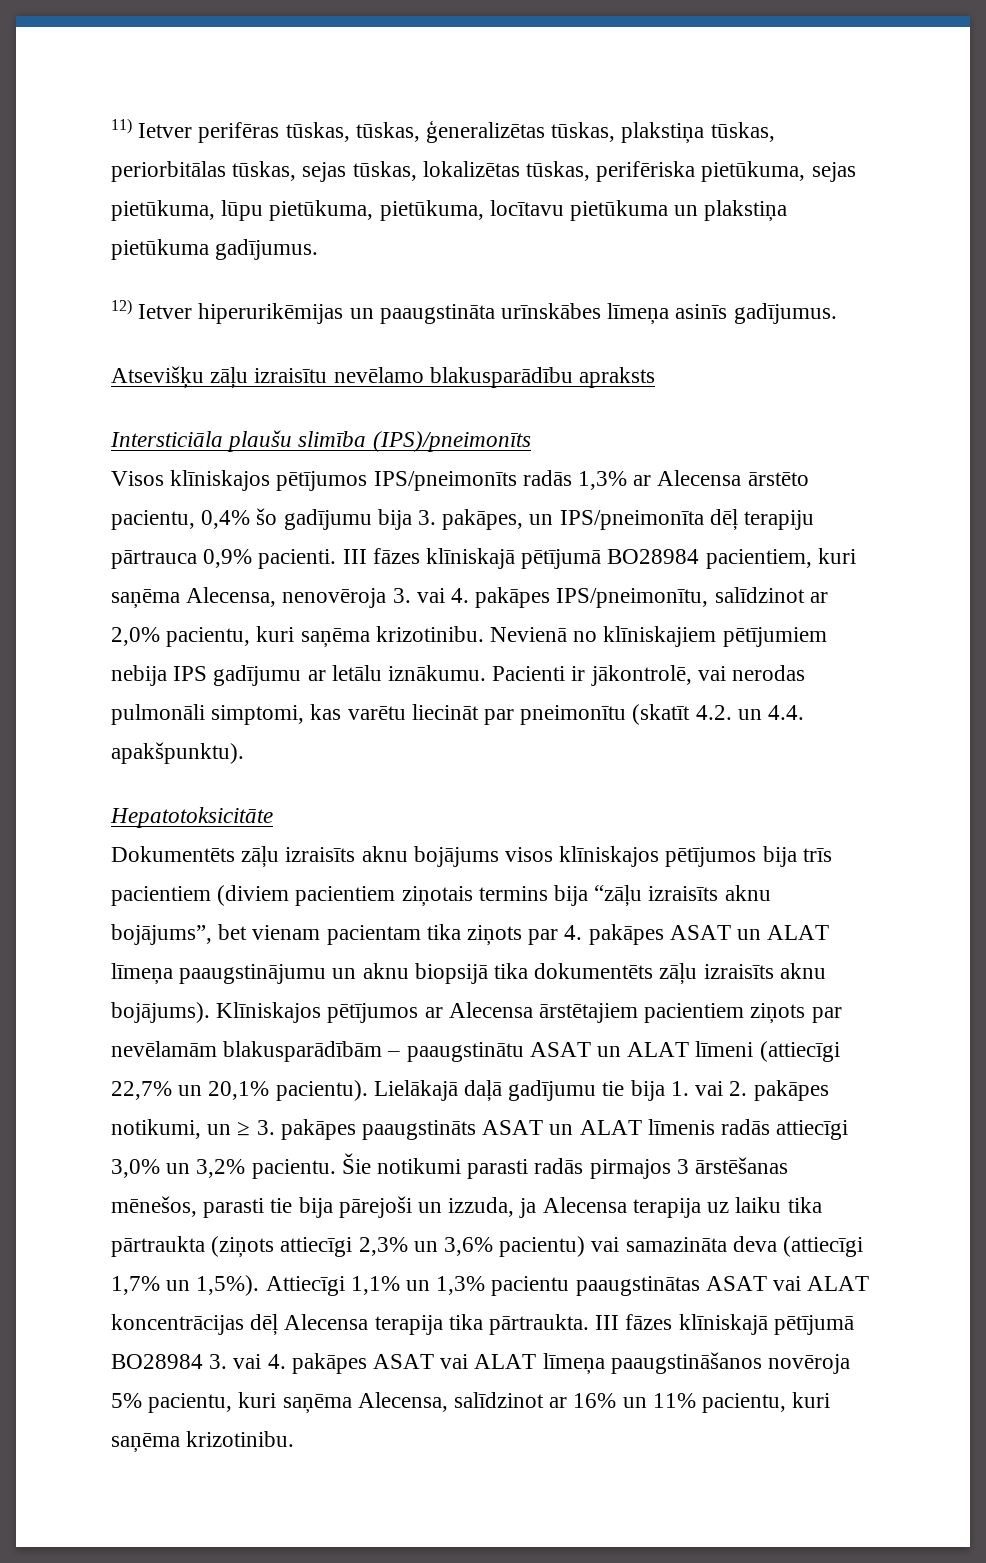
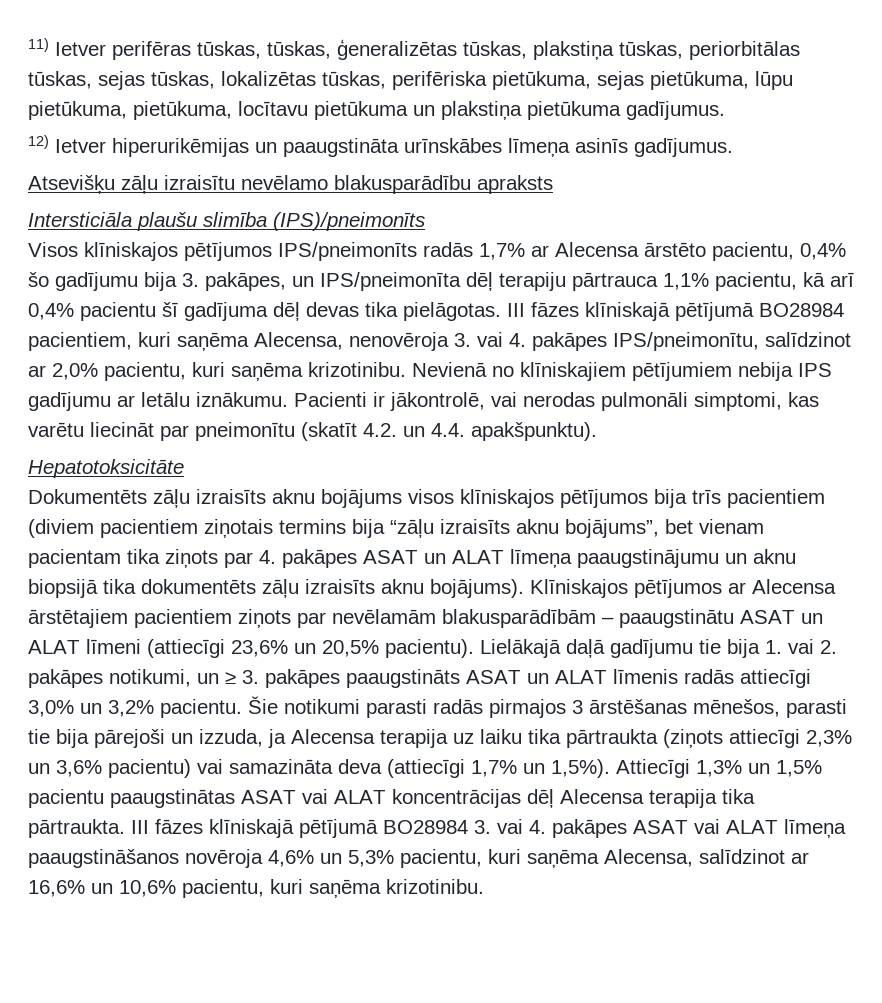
- Visos klīniskajos pētījumos IPS/pneimonīts radās 1,3% ar Alecensa ārstēto pacientu, 0,4% šo gadījumu bija 3. pakāpes, un IPS/pneimonīta dēļ terapiju pārtrauca 0,9% pacienti.
+ Visos klīniskajos pētījumos IPS/pneimonīts radās 1,7% ar Alecensa ārstēto pacientu, 0,4% šo gadījumu bija 3. pakāpes, un IPS/pneimonīta dēļ terapiju pārtrauca 1,1% pacientu, kā arī 0,4% pacientu šī gadījuma dēļ devas tika pielāgotas.
- Klīniskajos pētījumos ar Alecensa ārstētajiem pacientiem ziņots par nevēlamām blakusparādībām – paaugstinātu ASAT un ALAT līmeni (attiecīgi 22,7% un 20,1% pacientu).
+ Klīniskajos pētījumos ar Alecensa ārstētajiem pacientiem ziņots par nevēlamām blakusparādībām – paaugstinātu ASAT un ALAT līmeni (attiecīgi 23,6% un 20,5% pacientu).
- Attiecīgi 1,1% un 1,3% pacientu paaugstinātas ASAT vai ALAT koncentrācijas dēļ Alecensa terapija tika pārtraukta.
+ Attiecīgi 1,3% un 1,5% pacientu paaugstinātas ASAT vai ALAT koncentrācijas dēļ Alecensa terapija tika pārtraukta.
- III fāzes klīniskajā pētījumā BO28984 3. vai 4. pakāpes ASAT vai ALAT līmeņa paaugstināšanos novēroja 5% pacientu, kuri saņēma Alecensa, salīdzinot ar 16% un 11% pacientu, kuri saņēma krizotinibu.
+ III fāzes klīniskajā pētījumā BO28984 3. vai 4. pakāpes ASAT vai ALAT līmeņa paaugstināšanos novēroja 4,6% un 5,3% pacientu, kuri saņēma Alecensa, salīdzinot ar 16,6% un 10,6% pacientu, kuri saņēma krizotinibu.

